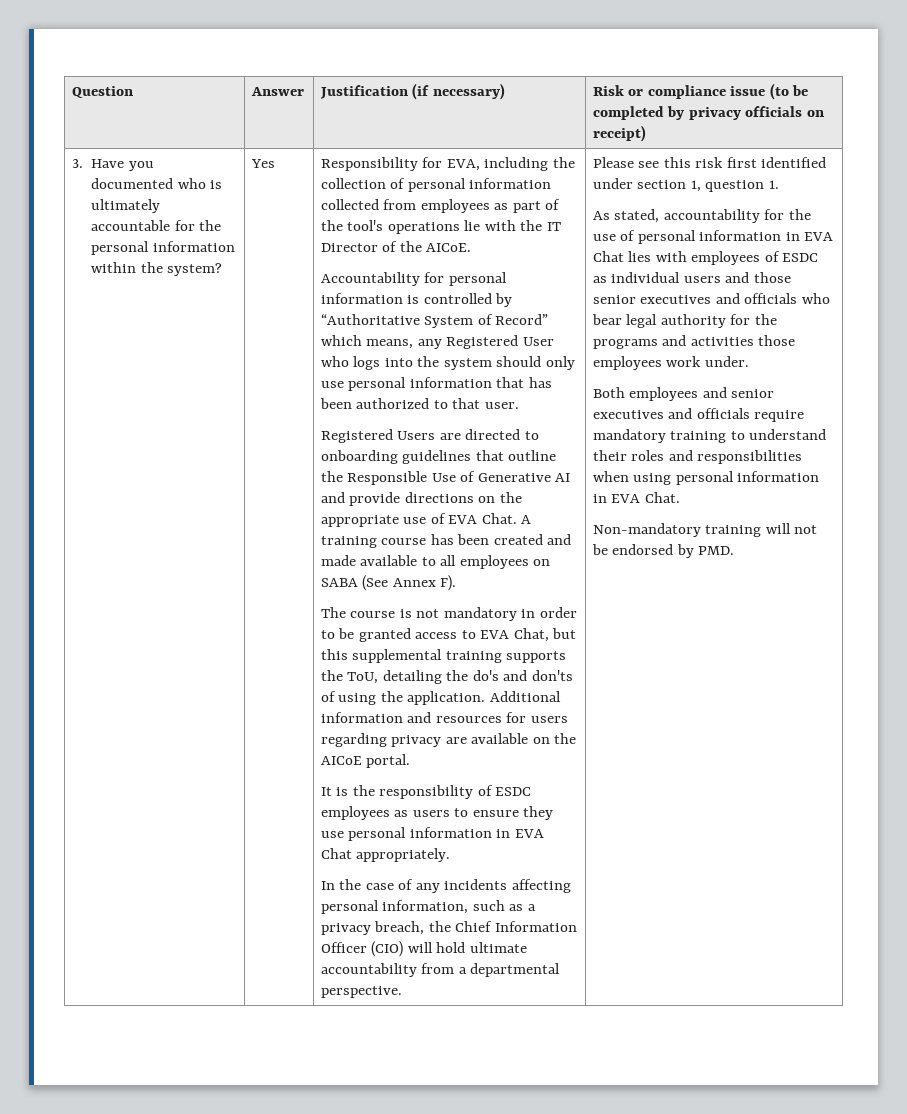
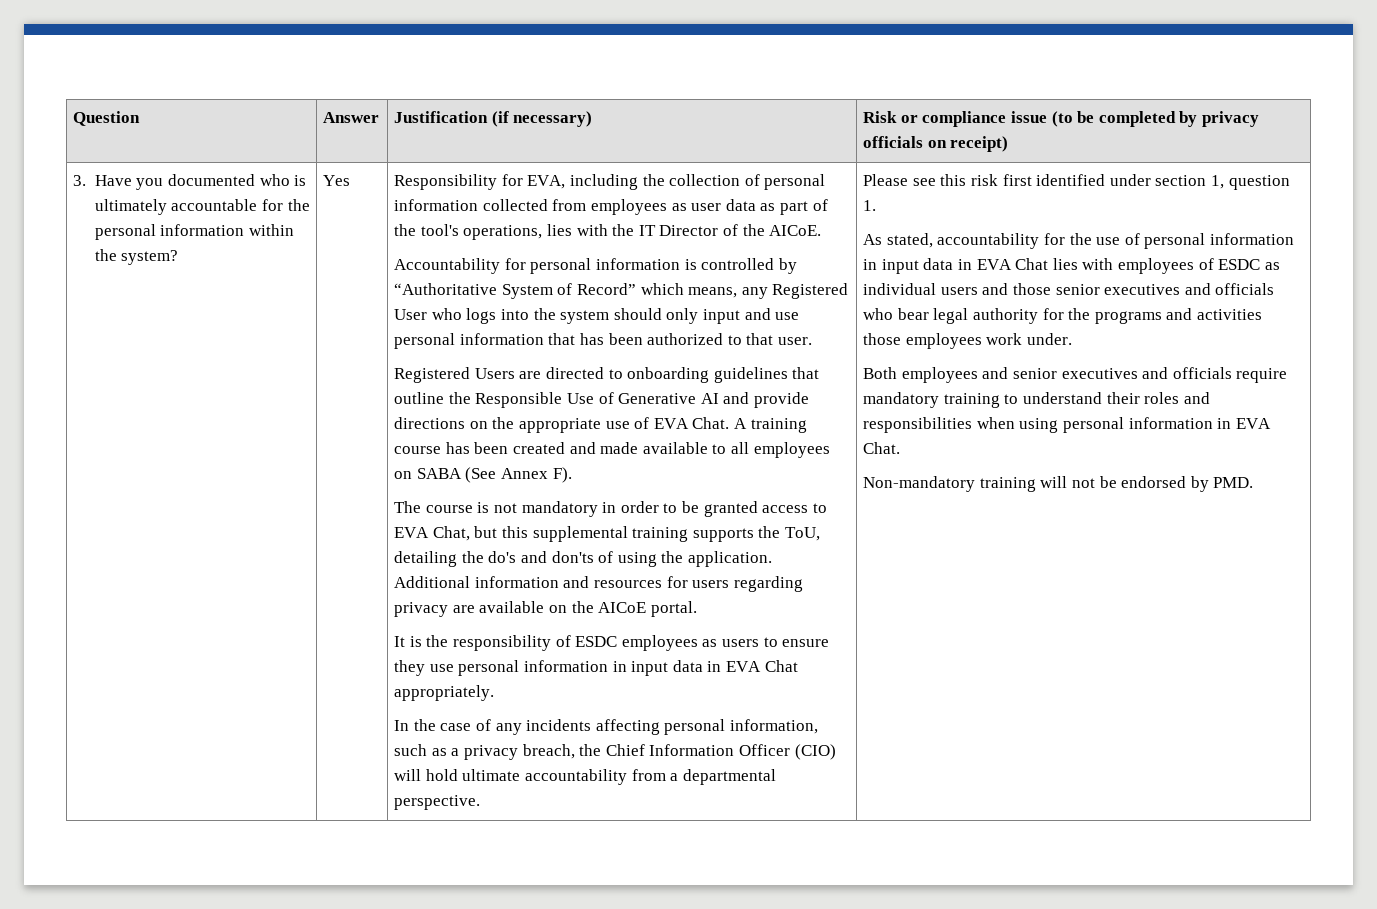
- Responsibility for EVA, including the collection of personal information collected from employees as part of the tool's operations lie with the IT Director of the AICoE.
+ Responsibility for EVA, including the collection of personal information collected from employees as user data as part of the tool's operations, lies with the IT Director of the AICoE.
- Accountability for personal information is controlled by “Authoritative System of Record” which means, any Registered User who logs into the system should only use personal information that has been authorized to that user.
+ Accountability for personal information is controlled by “Authoritative System of Record” which means, any Registered User who logs into the system should only input and use personal information that has been authorized to that user.
- It is the responsibility of ESDC employees as users to ensure they use personal information in EVA Chat appropriately.
+ It is the responsibility of ESDC employees as users to ensure they use personal information in input data in EVA Chat appropriately.
- As stated, accountability for the use of personal information in EVA Chat lies with employees of ESDC as individual users and those senior executives and officials who bear legal authority for the programs and activities those employees work under.
+ As stated, accountability for the use of personal information in input data in EVA Chat lies with employees of ESDC as individual users and those senior executives and officials who bear legal authority for the programs and activities those employees work under.

